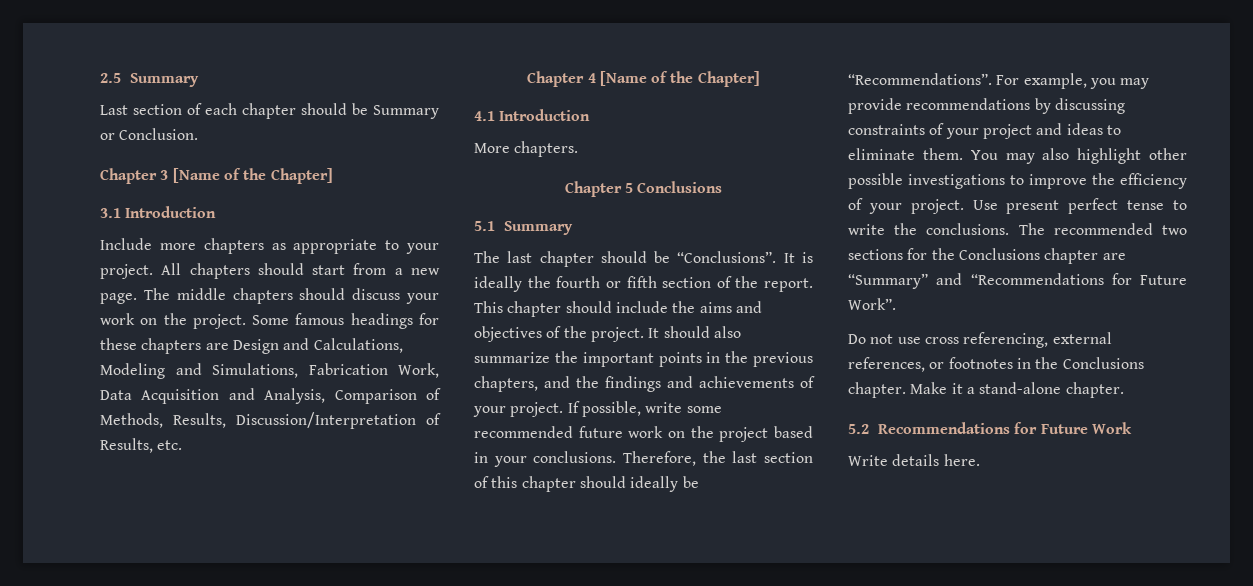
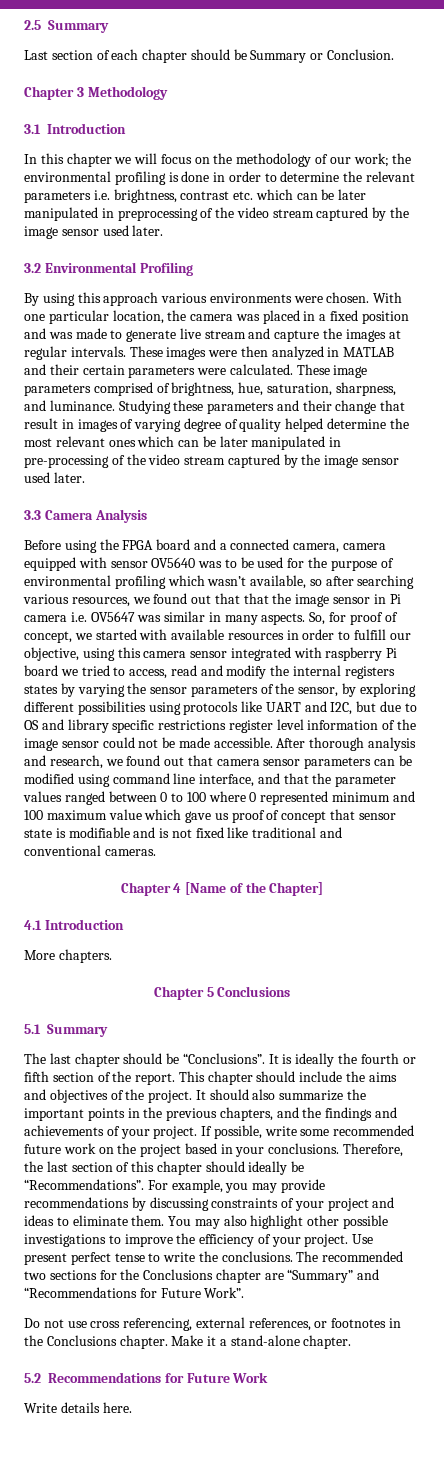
- Chapter 3 [Name of the Chapter]
+ Chapter 3 Methodology
  3.1 Introduction
- Include more chapters as appropriate to your project. All chapters should start from a new page. The middle chapters should discuss your work on the project. Some famous headings for these chapters are Design and Calculations, Modeling and Simulations, Fabrication Work, Data Acquisition and Analysis, Comparison of Methods, Results, Discussion/Interpretation of Results, etc.
+ In this chapter we will focus on the methodology of our work; the environmental profiling is done in order to determine the relevant parameters i.e. brightness, contrast etc. which can be later manipulated in preprocessing of the video stream captured by the image sensor used later.
+ 3.2 Environmental Profiling
+ By using this approach various environments were chosen. With one particular location, the camera was placed in a fixed position and was made to generate live stream and capture the images at regular intervals. These images were then analyzed in MATLAB and their certain parameters were calculated. These image parameters comprised of brightness, hue, saturation, sharpness, and luminance. Studying these parameters and their change that result in images of varying degree of quality helped determine the most relevant ones which can be later manipulated in pre-processing of the video stream captured by the image sensor used later.
+ 3.3 Camera Analysis
+ Before using the FPGA board and a connected camera, camera equipped with sensor OV5640 was to be used for the purpose of environmental profiling which wasn’t available, so after searching various resources, we found out that that the image sensor in Pi camera i.e. OV5647 was similar in many aspects. So, for proof of concept, we started with available resources in order to fulfill our objective, using this camera sensor integrated with raspberry Pi board we tried to access, read and modify the internal registers states by varying the sensor parameters of the sensor, by exploring different possibilities using protocols like UART and I2C, but due to OS and library specific restrictions register level information of the image sensor could not be made accessible. After thorough analysis and research, we found out that camera sensor parameters can be modified using command line interface, and that the parameter values ranged between 0 to 100 where 0 represented minimum and 100 maximum value which gave us proof of concept that sensor state is modifiable and is not fixed like traditional and conventional cameras.

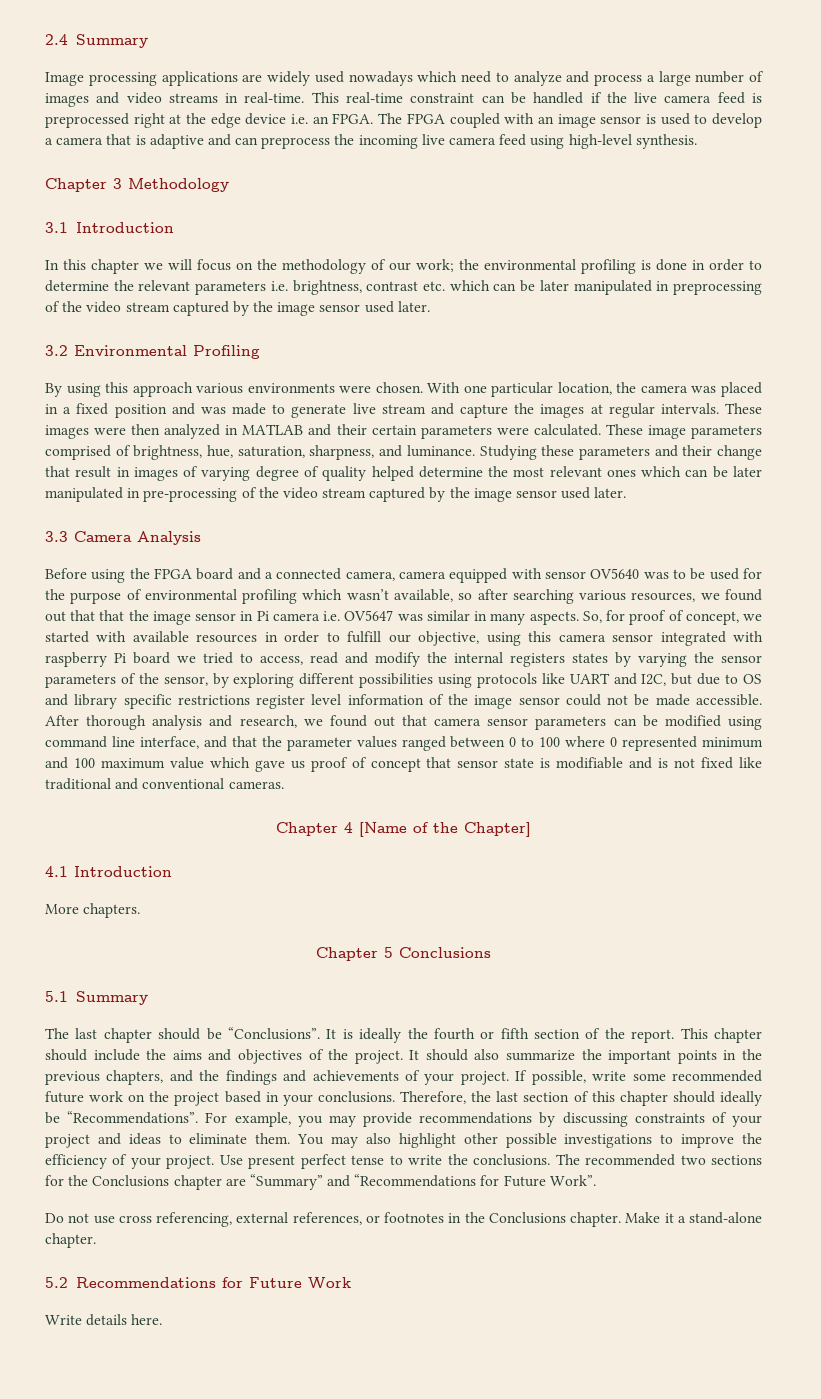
- 2.5 Summary
- Last section of each chapter should be Summary or Conclusion.
+ 2.4 Summary
+ Image processing applications are widely used nowadays which need to analyze and process a large number of images and video streams in real-time. This real-time constraint can be handled if the live camera feed is preprocessed right at the edge device i.e. an FPGA. The FPGA coupled with an image sensor is used to develop a camera that is adaptive and can preprocess the incoming live camera feed using high-level synthesis.

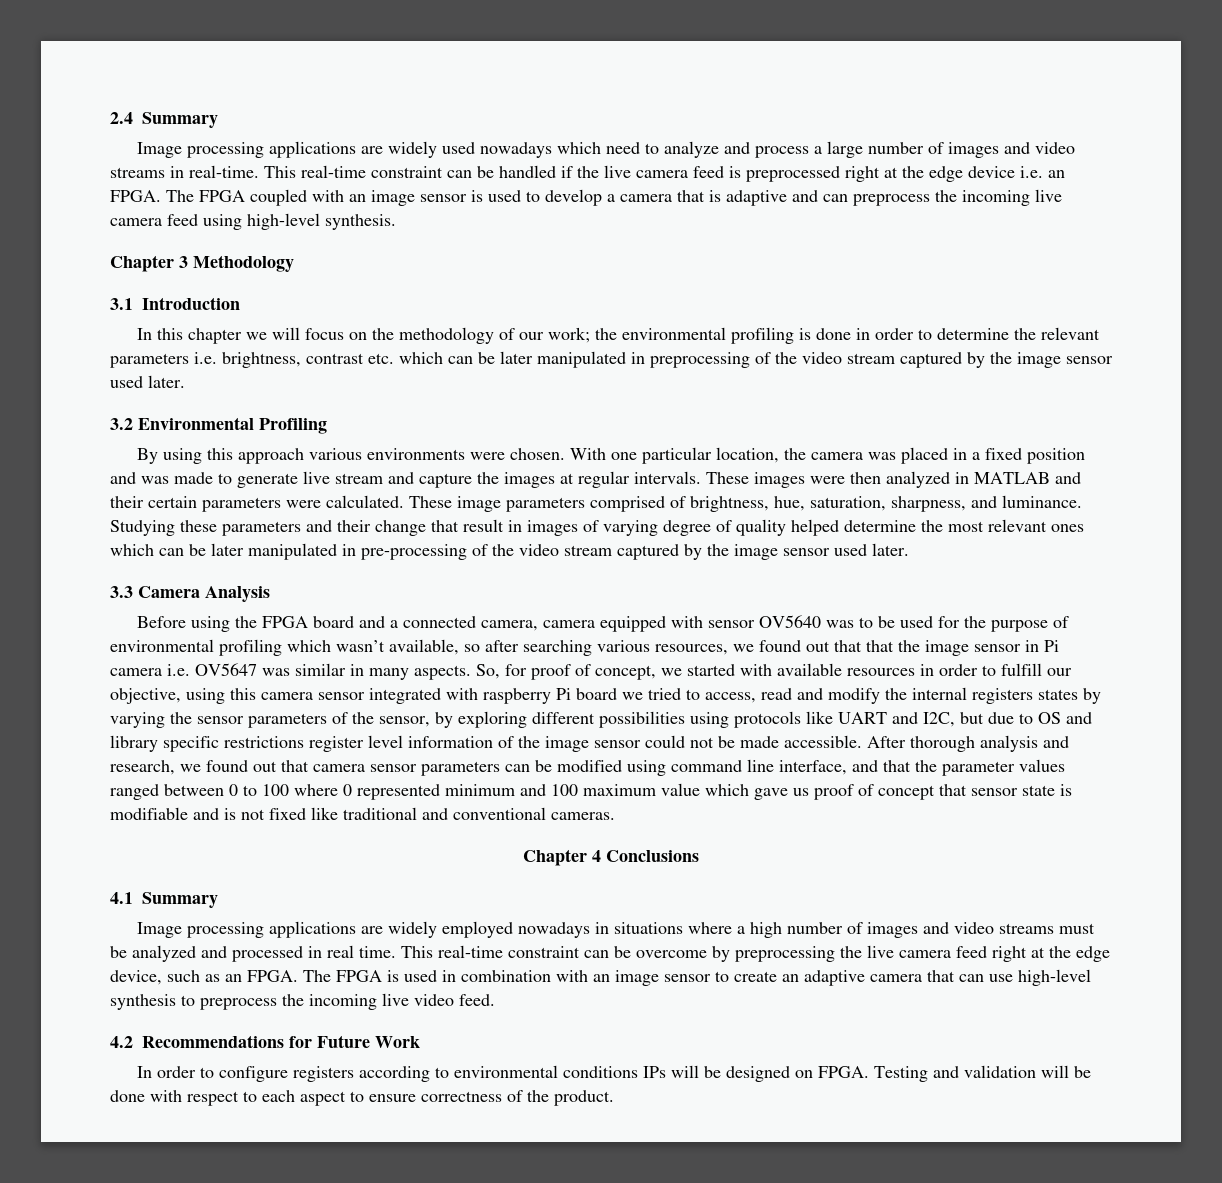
- Chapter 4 [Name of the Chapter]
- 4.1 Introduction
- More chapters.
- Chapter 5 Conclusions
+ Chapter 4 Conclusions
- 5.1 Summary
- The last chapter should be “Conclusions”. It is ideally the fourth or fifth section of the report. This chapter should include the aims and objectives of the project. It should also summarize the important points in the previous chapters, and the findings and achievements of your project. If possible, write some recommended future work on the project based in your conclusions. Therefore, the last section of this chapter should ideally be “Recommendations”. For example, you may provide recommendations by discussing constraints of your project and ideas to eliminate them. You may also highlight other possible investigations to improve the efficiency of your project. Use present perfect tense to write the conclusions. The recommended two sections for the Conclusions chapter are “Summary” and “Recommendations for Future Work”.
- Do not use cross referencing, external references, or footnotes in the Conclusions chapter. Make it a stand-alone chapter.
- 5.2 Recommendations for Future Work
- Write details here.
+ 4.1 Summary
+ Image processing applications are widely employed nowadays in situations where a high number of images and video streams must be analyzed and processed in real time. This real-time constraint can be overcome by preprocessing the live camera feed right at the edge device, such as an FPGA. The FPGA is used in combination with an image sensor to create an adaptive camera that can use high-level synthesis to preprocess the incoming live video feed.
+ 4.2 Recommendations for Future Work
+ In order to configure registers according to environmental conditions IPs will be designed on FPGA. Testing and validation will be done with respect to each aspect to ensure correctness of the product.

